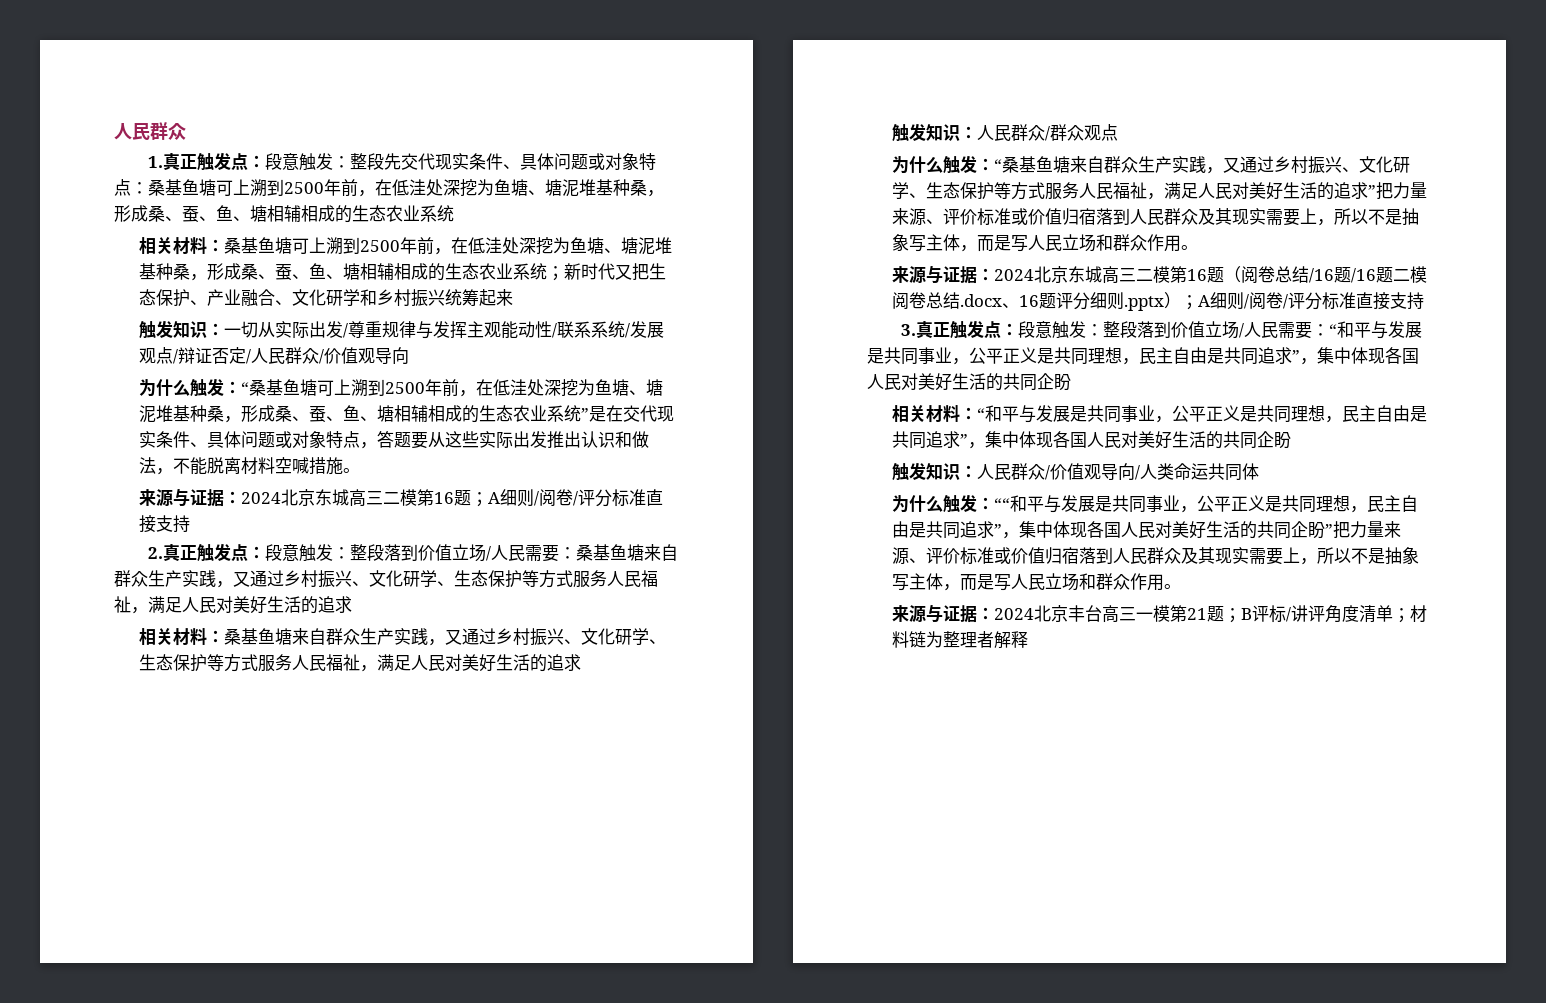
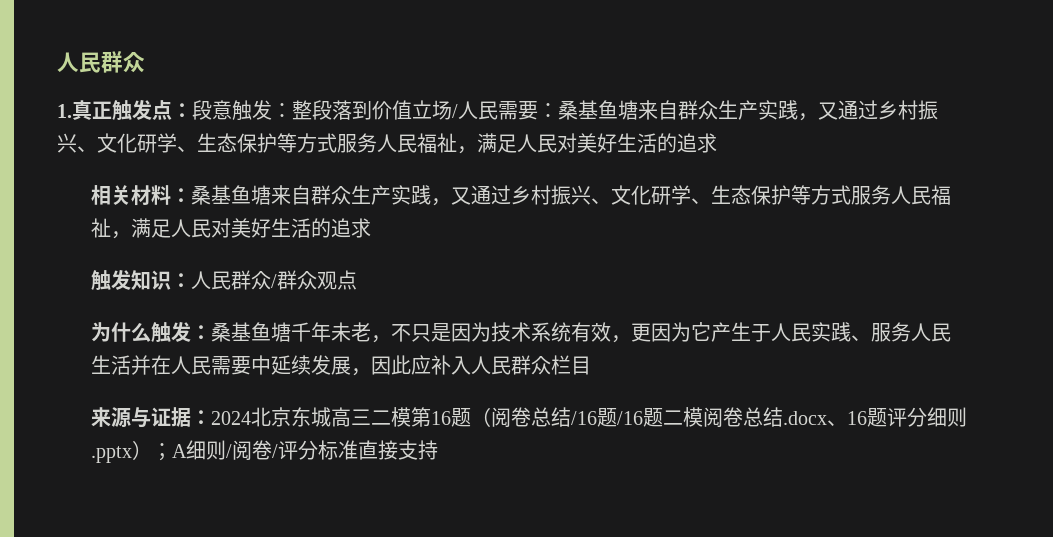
- 1.真正触发点：段意触发：整段先交代现实条件、具体问题或对象特点：桑基鱼塘可上溯到2500年前，在低洼处深挖为鱼塘、塘泥堆基种桑，形成桑、蚕、鱼、塘相辅相成的生态农业系统
- 相关材料：桑基鱼塘可上溯到2500年前，在低洼处深挖为鱼塘、塘泥堆基种桑，形成桑、蚕、鱼、塘相辅相成的生态农业系统；新时代又把生态保护、产业融合、文化研学和乡村振兴统筹起来
- 触发知识：一切从实际出发/尊重规律与发挥主观能动性/联系系统/发展观点/辩证否定/人民群众/价值观导向
- 为什么触发：“桑基鱼塘可上溯到2500年前，在低洼处深挖为鱼塘、塘泥堆基种桑，形成桑、蚕、鱼、塘相辅相成的生态农业系统”是在交代现实条件、具体问题或对象特点，答题要从这些实际出发推出认识和做法，不能脱离材料空喊措施。
- 来源与证据：2024北京东城高三二模第16题；A细则/阅卷/评分标准直接支持
- 2.真正触发点：段意触发：整段落到价值立场/人民需要：桑基鱼塘来自群众生产实践，又通过乡村振兴、文化研学、生态保护等方式服务人民福祉，满足人民对美好生活的追求
+ 1.真正触发点：段意触发：整段落到价值立场/人民需要：桑基鱼塘来自群众生产实践，又通过乡村振兴、文化研学、生态保护等方式服务人民福祉，满足人民对美好生活的追求
- 为什么触发：“桑基鱼塘来自群众生产实践，又通过乡村振兴、文化研学、生态保护等方式服务人民福祉，满足人民对美好生活的追求”把力量来源、评价标准或价值归宿落到人民群众及其现实需要上，所以不是抽象写主体，而是写人民立场和群众作用。
+ 为什么触发：桑基鱼塘千年未老，不只是因为技术系统有效，更因为它产生于人民实践、服务人民生活并在人民需要中延续发展，因此应补入人民群众栏目
- 3.真正触发点：段意触发：整段落到价值立场/人民需要：“和平与发展是共同事业，公平正义是共同理想，民主自由是共同追求”，集中体现各国人民对美好生活的共同企盼
- 相关材料：“和平与发展是共同事业，公平正义是共同理想，民主自由是共同追求”，集中体现各国人民对美好生活的共同企盼
- 触发知识：人民群众/价值观导向/人类命运共同体
- 为什么触发：““和平与发展是共同事业，公平正义是共同理想，民主自由是共同追求”，集中体现各国人民对美好生活的共同企盼”把力量来源、评价标准或价值归宿落到人民群众及其现实需要上，所以不是抽象写主体，而是写人民立场和群众作用。
- 来源与证据：2024北京丰台高三一模第21题；B评标/讲评角度清单；材料链为整理者解释

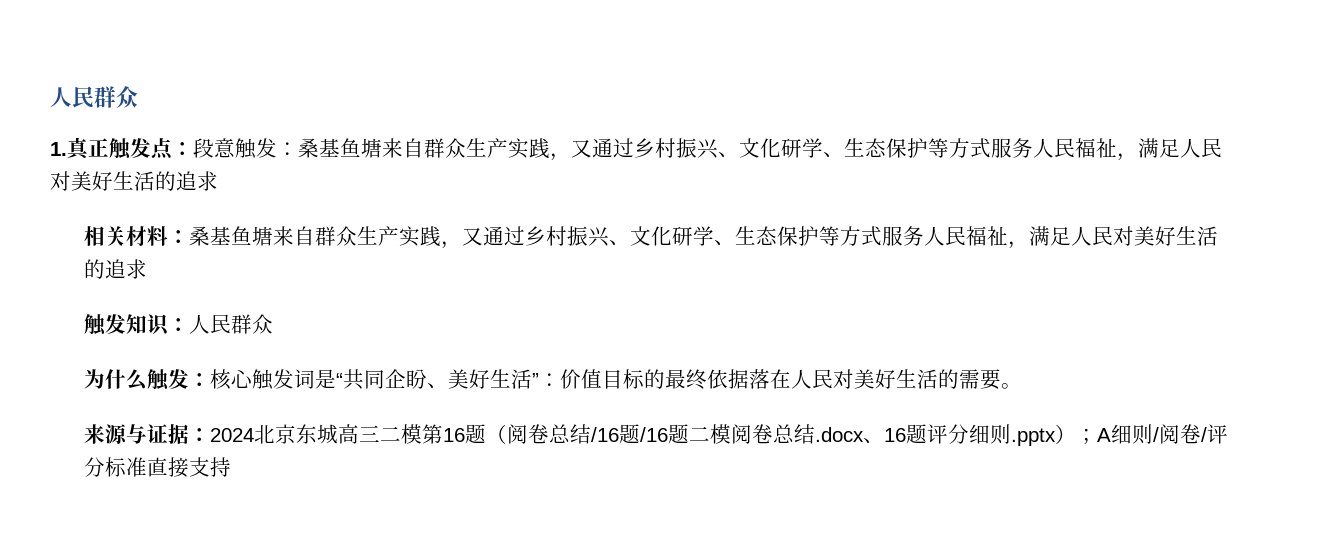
- 1.真正触发点：段意触发：整段落到价值立场/人民需要：桑基鱼塘来自群众生产实践，又通过乡村振兴、文化研学、生态保护等方式服务人民福祉，满足人民对美好生活的追求
+ 1.真正触发点：段意触发：桑基鱼塘来自群众生产实践，又通过乡村振兴、文化研学、生态保护等方式服务人民福祉，满足人民对美好生活的追求
- 触发知识：人民群众/群众观点
+ 触发知识：人民群众
- 为什么触发：桑基鱼塘千年未老，不只是因为技术系统有效，更因为它产生于人民实践、服务人民生活并在人民需要中延续发展，因此应补入人民群众栏目
+ 为什么触发：核心触发词是“共同企盼、美好生活”：价值目标的最终依据落在人民对美好生活的需要。

